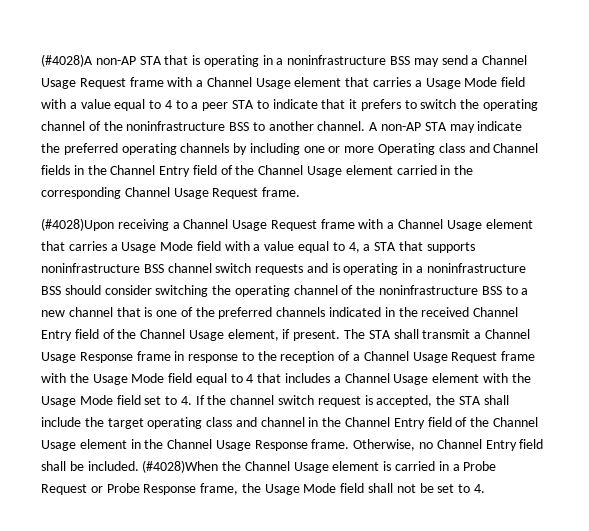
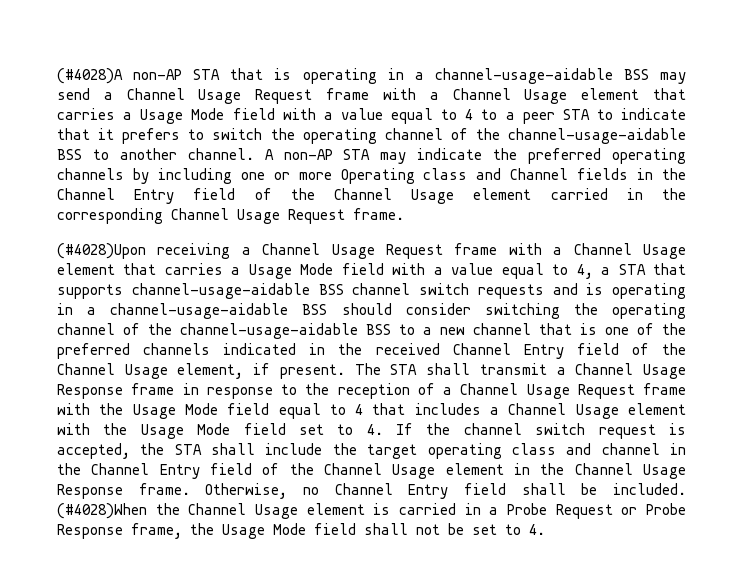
- (#4028)A non-AP STA that is operating in a noninfrastructure BSS may send a Channel Usage Request frame with a Channel Usage element that carries a Usage Mode field with a value equal to 4 to a peer STA to indicate that it prefers to switch the operating channel of the noninfrastructure BSS to another channel.
+ (#4028)A non-AP STA that is operating in a channel-usage-aidable BSS may send a Channel Usage Request frame with a Channel Usage element that carries a Usage Mode field with a value equal to 4 to a peer STA to indicate that it prefers to switch the operating channel of the channel-usage-aidable BSS to another channel.
- (#4028)Upon receiving a Channel Usage Request frame with a Channel Usage element that carries a Usage Mode field with a value equal to 4, a STA that supports noninfrastructure BSS channel switch requests and is operating in a noninfrastructure BSS should consider switching the operating channel of the noninfrastructure BSS to a new channel that is one of the preferred channels indicated in the received Channel Entry field of the Channel Usage element, if present.
+ (#4028)Upon receiving a Channel Usage Request frame with a Channel Usage element that carries a Usage Mode field with a value equal to 4, a STA that supports channel-usage-aidable BSS channel switch requests and is operating in a channel-usage-aidable BSS should consider switching the operating channel of the channel-usage-aidable BSS to a new channel that is one of the preferred channels indicated in the received Channel Entry field of the Channel Usage element, if present.

